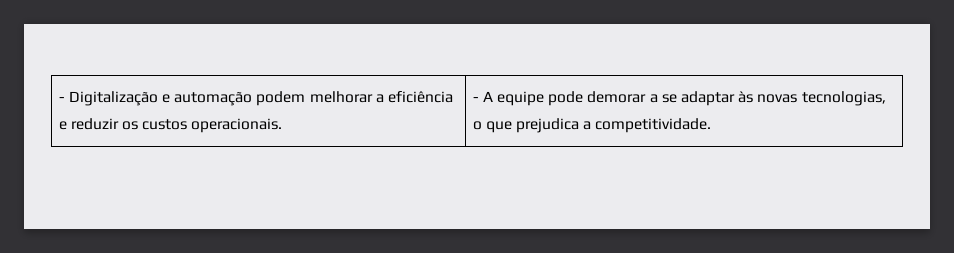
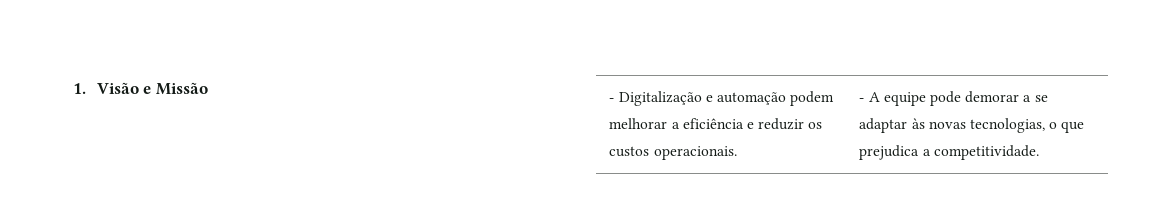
+ 1. Visão e Missão

